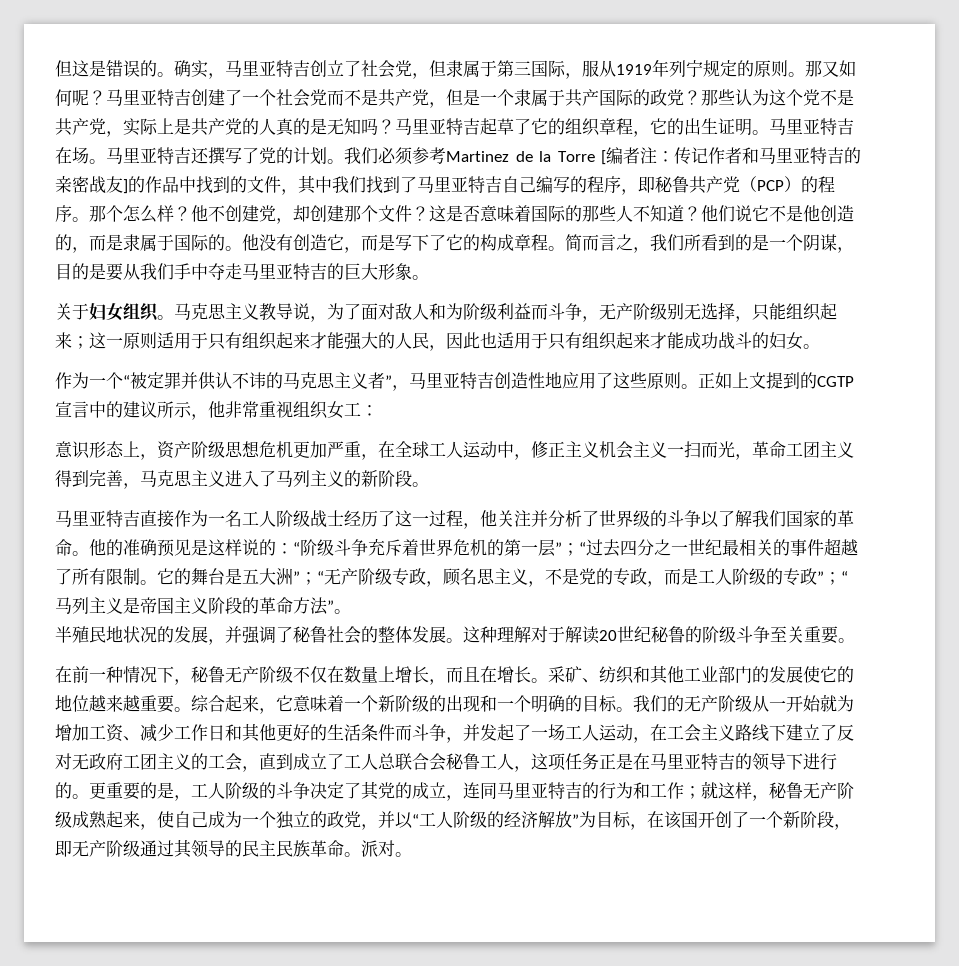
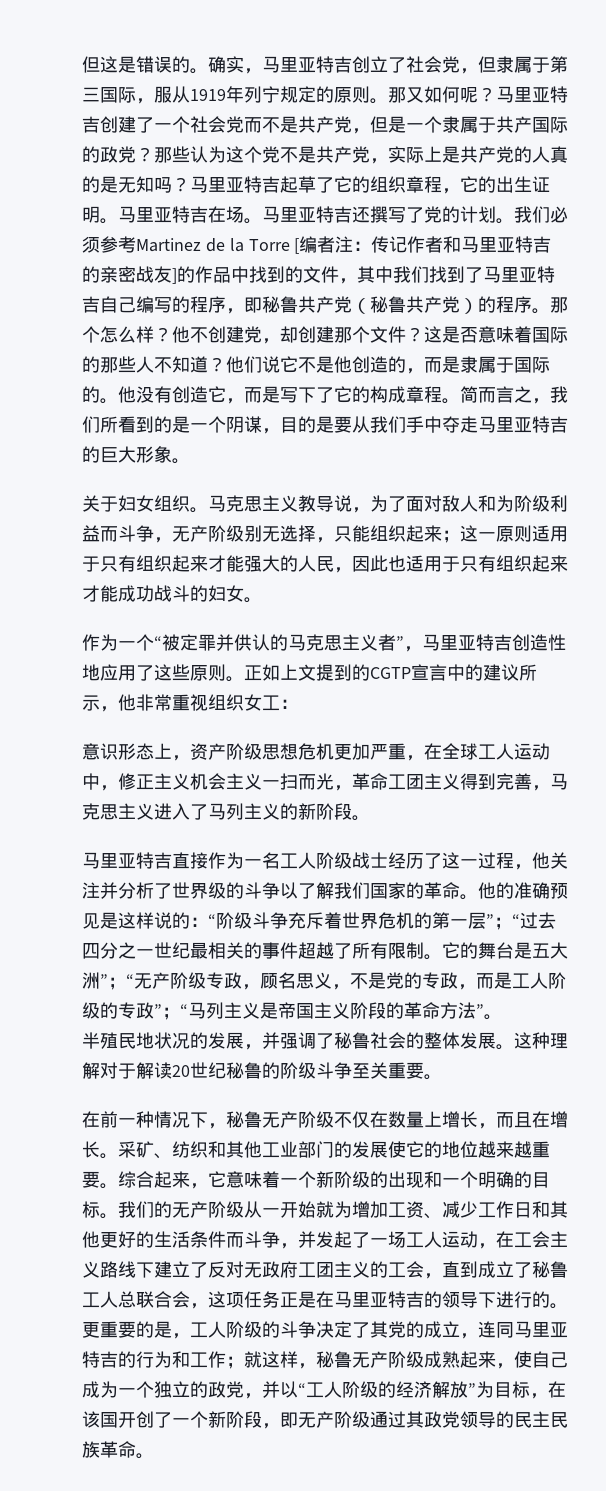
- 我们必须参考Martinez de la Torre [编者注：传记作者和马里亚特吉的亲密战友]的作品中找到的文件，其中我们找到了马里亚特吉自己编写的程序，即秘鲁共产党（PCP）的程序。
+ 我们必须参考Martinez de la Torre [编者注：传记作者和马里亚特吉的亲密战友]的作品中找到的文件，其中我们找到了马里亚特吉自己编写的程序，即秘鲁共产党（秘鲁共产党）的程序。
- 作为一个“被定罪并供认不讳的马克思主义者”，马里亚特吉创造性地应用了这些原则。
+ 作为一个“被定罪并供认的马克思主义者”，马里亚特吉创造性地应用了这些原则。
- 它的舞台是五大洲”；“无产阶级专政，顾名思主义，不是党的专政，而是工人阶级的专政”；“马列主义是帝国主义阶段的革命方法”。
+ 它的舞台是五大洲”；“无产阶级专政，顾名思义，不是党的专政，而是工人阶级的专政”；“马列主义是帝国主义阶段的革命方法”。
- 我们的无产阶级从一开始就为增加工资、减少工作日和其他更好的生活条件而斗争，并发起了一场工人运动，在工会主义路线下建立了反对无政府工团主义的工会，直到成立了工人总联合会秘鲁工人，这项任务正是在马里亚特吉的领导下进行的。
+ 我们的无产阶级从一开始就为增加工资、减少工作日和其他更好的生活条件而斗争，并发起了一场工人运动，在工会主义路线下建立了反对无政府工团主义的工会，直到成立了秘鲁工人总联合会，这项任务正是在马里亚特吉的领导下进行的。
- 更重要的是，工人阶级的斗争决定了其党的成立，连同马里亚特吉的行为和工作；就这样，秘鲁无产阶级成熟起来，使自己成为一个独立的政党，并以“工人阶级的经济解放”为目标，在该国开创了一个新阶段，即无产阶级通过其领导的民主民族革命。派对。
+ 更重要的是，工人阶级的斗争决定了其党的成立，连同马里亚特吉的行为和工作；就这样，秘鲁无产阶级成熟起来，使自己成为一个独立的政党，并以“工人阶级的经济解放”为目标，在该国开创了一个新阶段，即无产阶级通过其政党领导的民主民族革命。

